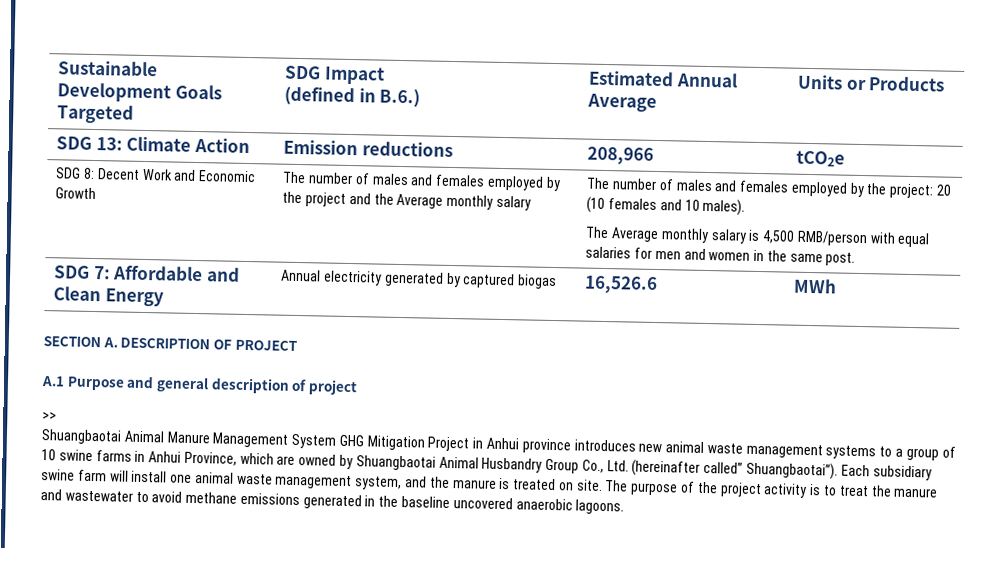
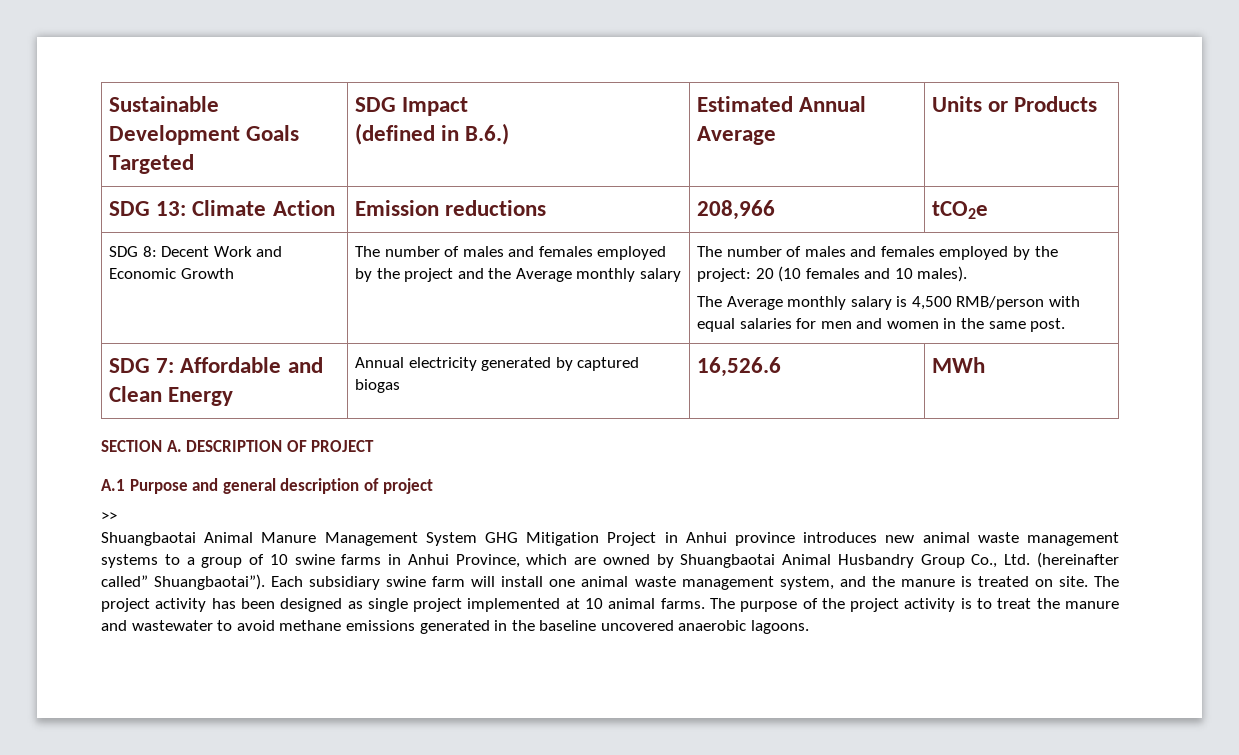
- The purpose of the project activity is to treat the manure and wastewater to avoid methane emissions generated in the baseline uncovered anaerobic lagoons.
+ The project activity has been designed as single project implemented at 10 animal farms. The purpose of the project activity is to treat the manure and wastewater to avoid methane emissions generated in the baseline uncovered anaerobic lagoons.

